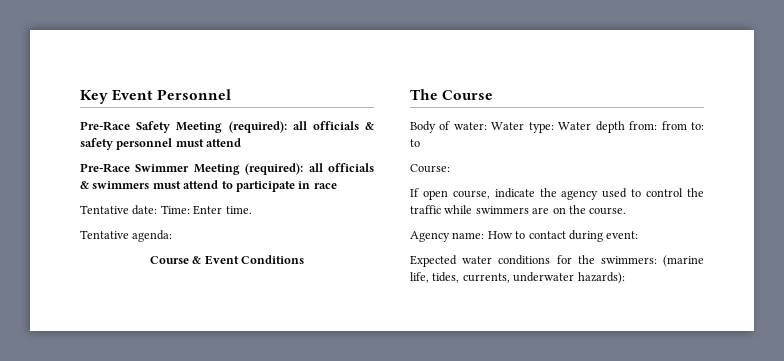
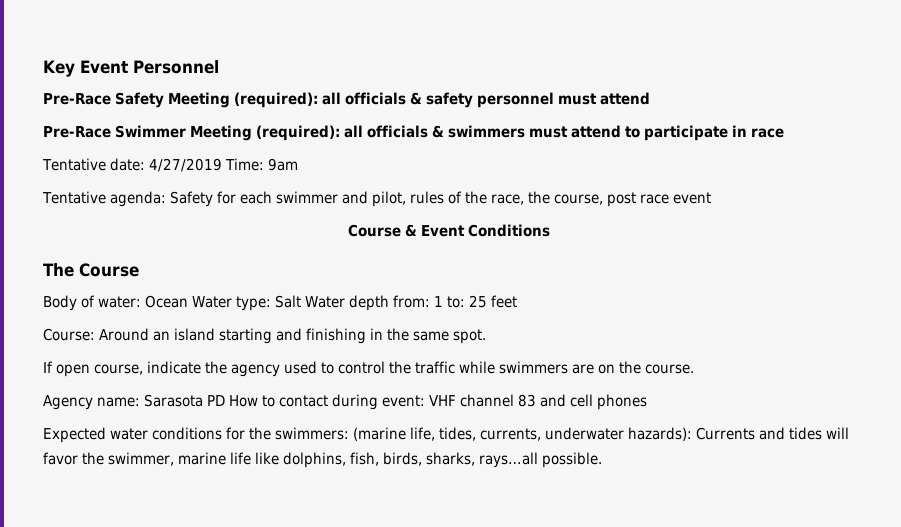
- Tentative date: Time: Enter time.
+ Tentative date: 4/27/2019 Time: 9am
- Tentative agenda:
+ Tentative agenda: Safety for each swimmer and pilot, rules of the race, the course, post race event
- Body of water: Water type: Water depth from: from to: to
- Course:
+ Body of water: Ocean Water type: Salt Water depth from: 1 to: 25 feet
+ Course: Around an island starting and finishing in the same spot.
- Agency name: How to contact during event:
+ Agency name: Sarasota PD How to contact during event: VHF channel 83 and cell phones
- Expected water conditions for the swimmers: (marine life, tides, currents, underwater hazards):
+ Expected water conditions for the swimmers: (marine life, tides, currents, underwater hazards): Currents and tides will favor the swimmer, marine life like dolphins, fish, birds, sharks, rays…all possible.

